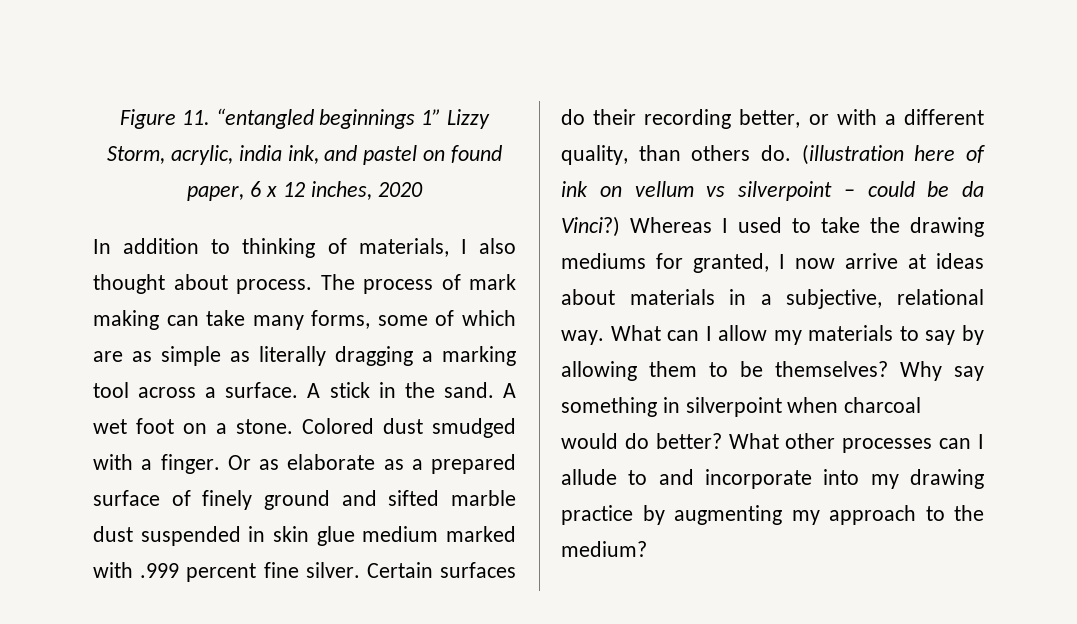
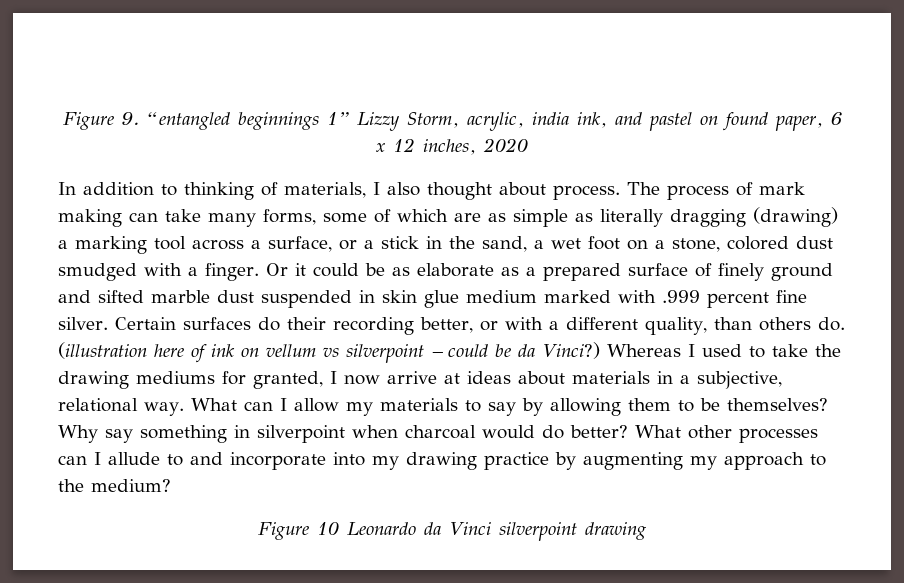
- Figure 11. “entangled beginnings 1” Lizzy Storm, acrylic, india ink, and pastel on found paper, 6 x 12 inches, 2020
+ Figure 9. “entangled beginnings 1” Lizzy Storm, acrylic, india ink, and pastel on found paper, 6 x 12 inches, 2020
- The process of mark making can take many forms, some of which are as simple as literally dragging a marking tool across a surface. A stick in the sand. A wet foot on a stone. Colored dust smudged with a finger.
+ The process of mark making can take many forms, some of which are as simple as literally dragging (drawing) a marking tool across a surface, or a stick in the sand, a wet foot on a stone, colored dust smudged with a finger.
- Or as elaborate as a prepared surface of finely ground and sifted marble dust suspended in skin glue medium marked with .999 percent fine silver.
+ Or it could be as elaborate as a prepared surface of finely ground and sifted marble dust suspended in skin glue medium marked with .999 percent fine silver.
+ Figure 10 Leonardo da Vinci silverpoint drawing

